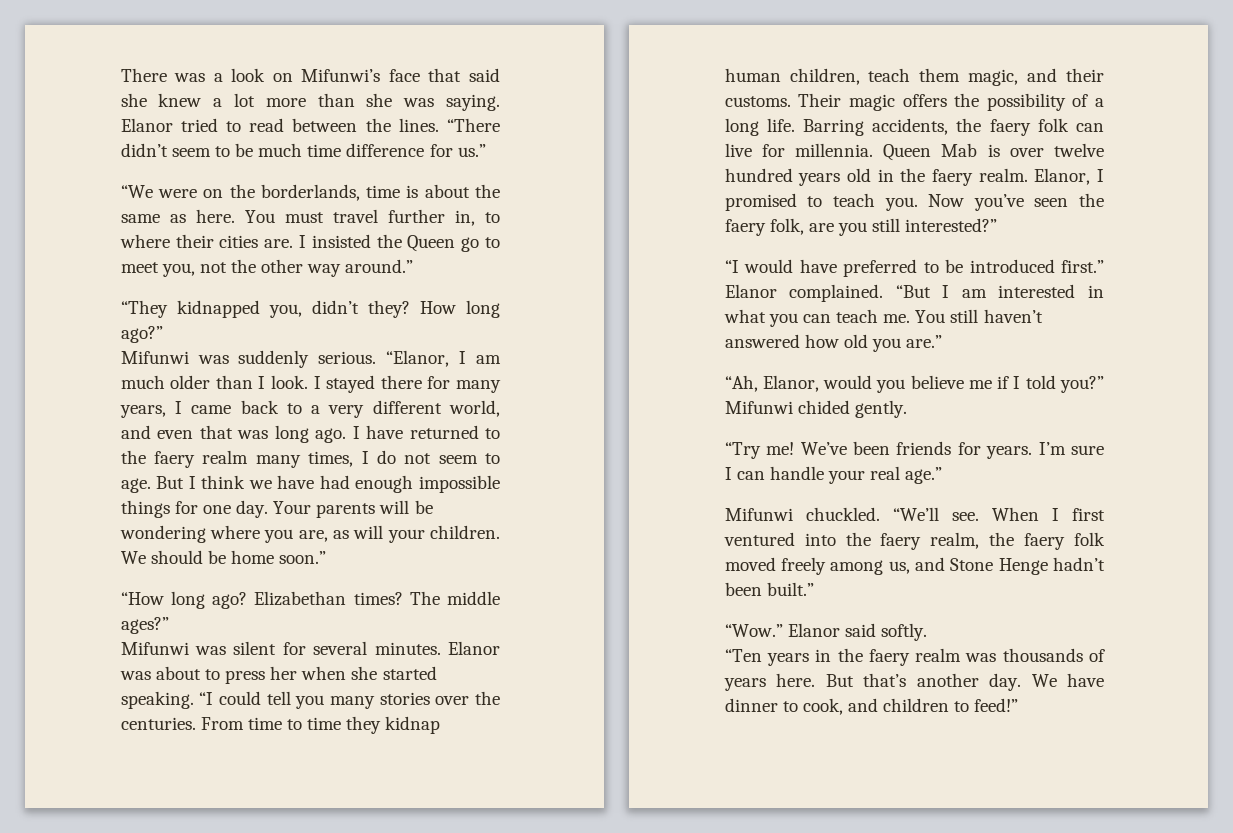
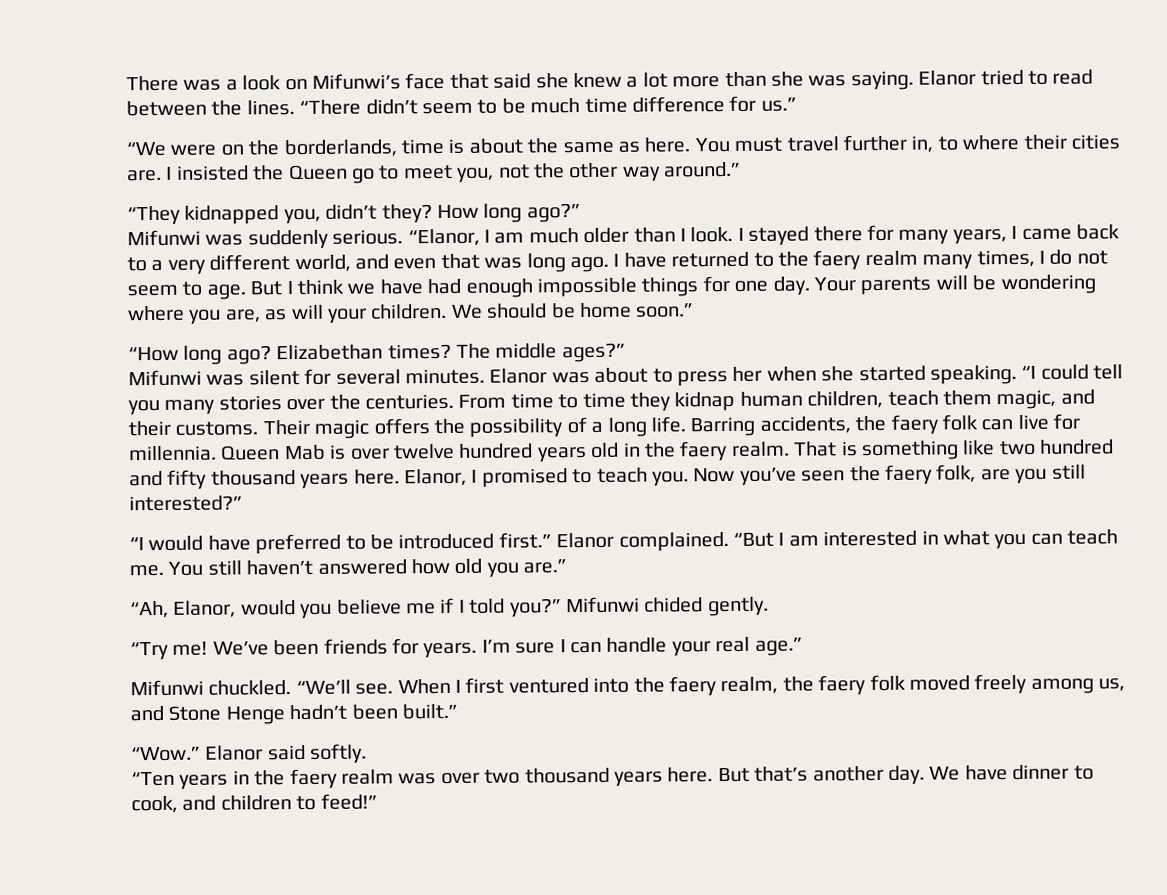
+ That is something like two hundred and fifty thousand years here.
- “Ten years in the faery realm was thousands of years here.
+ “Ten years in the faery realm was over two thousand years here.

